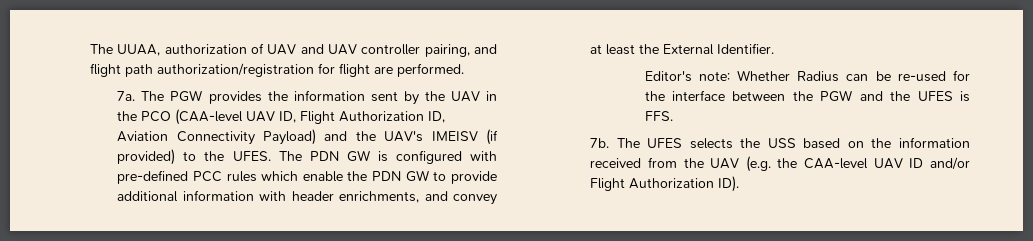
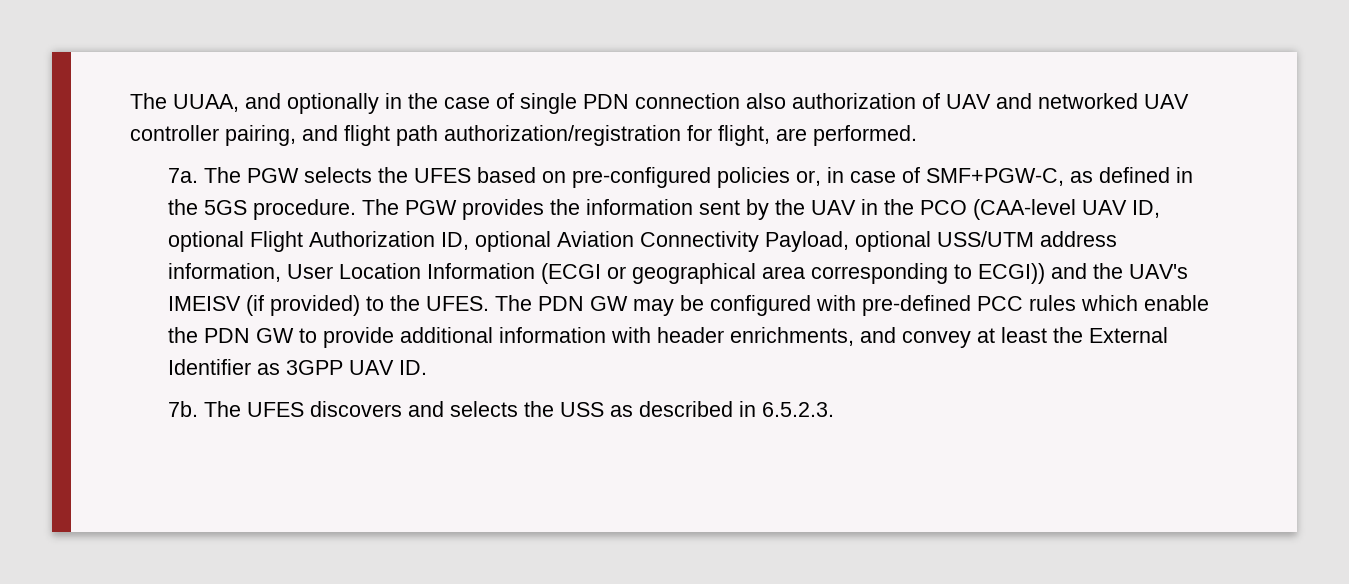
- The UUAA, authorization of UAV and UAV controller pairing, and flight path authorization/registration for flight are performed.
+ The UUAA, and optionally in the case of single PDN connection also authorization of UAV and networked UAV controller pairing, and flight path authorization/registration for flight, are performed.
- The PGW provides the information sent by the UAV in the PCO (CAA-level UAV ID, Flight Authorization ID, Aviation Connectivity Payload) and the UAV's IMEISV (if provided) to the UFES.
+ The PGW selects the UFES based on pre-configured policies or, in case of SMF+PGW-C, as defined in the 5GS procedure. The PGW provides the information sent by the UAV in the PCO (CAA-level UAV ID, optional Flight Authorization ID, optional Aviation Connectivity Payload, optional USS/UTM address information, User Location Information (ECGI or geographical area corresponding to ECGI)) and the UAV's IMEISV (if provided) to the UFES.
- The PDN GW is configured with pre-defined PCC rules which enable the PDN GW to provide additional information with header enrichments, and convey at least the External Identifier.
- Editor's note: Whether Radius can be re-used for the interface between the PGW and the UFES is FFS.
+ The PDN GW may be configured with pre-defined PCC rules which enable the PDN GW to provide additional information with header enrichments, and convey at least the External Identifier as 3GPP UAV ID.
- The UFES selects the USS based on the information received from the UAV (e.g. the CAA-level UAV ID and/or Flight Authorization ID).
+ The UFES discovers and selects the USS as described in 6.5.2.3.

